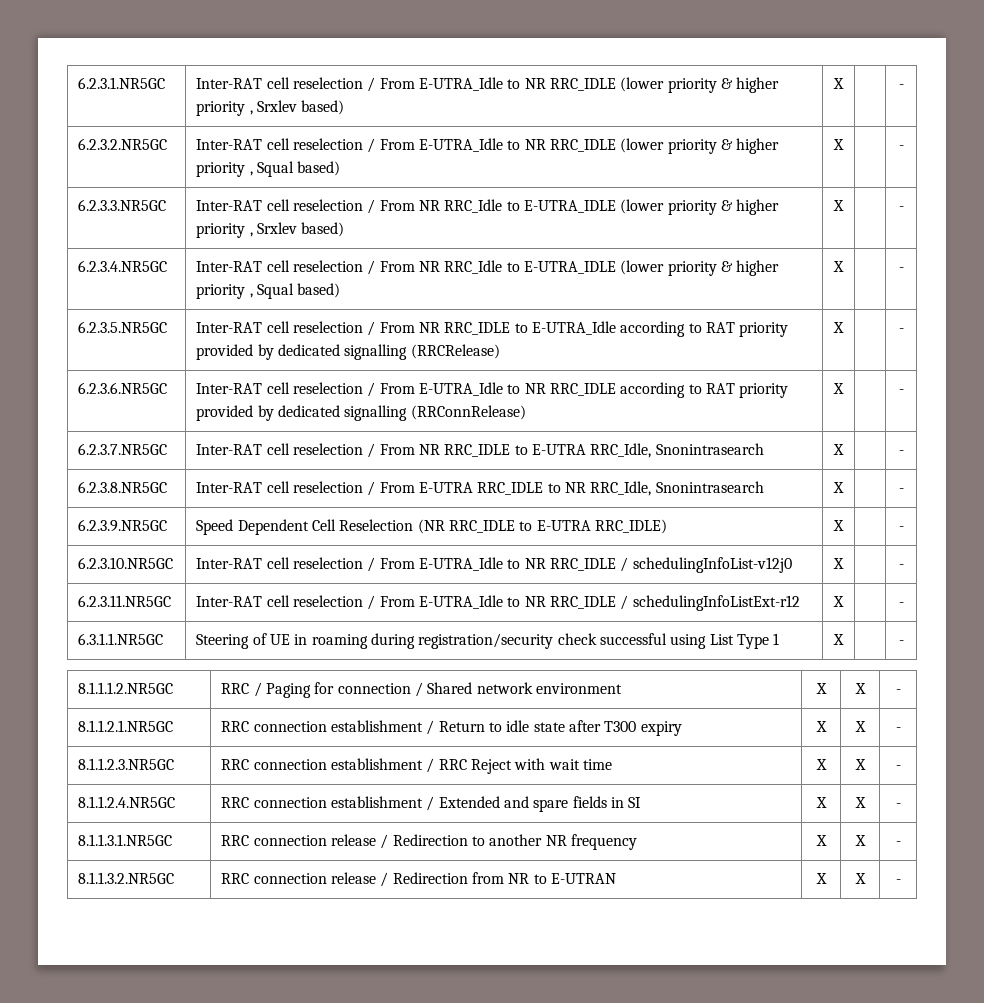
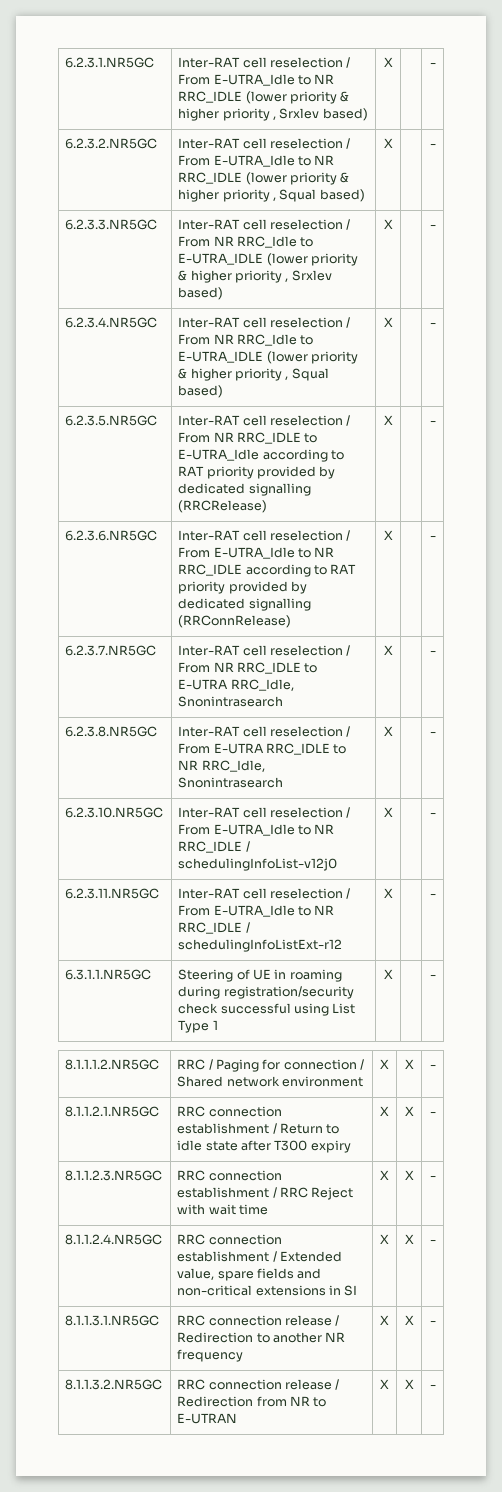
- 6.2.3.9.NR5GC | Speed Dependent Cell Reselection (NR RRC_IDLE to E-UTRA RRC_IDLE) | X | | -
- 8.1.1.2.4.NR5GC | RRC connection establishment / Extended and spare fields in SI | X | X | -
+ 8.1.1.2.4.NR5GC | RRC connection establishment / Extended value, spare fields and non-critical extensions in SI | X | X | -

